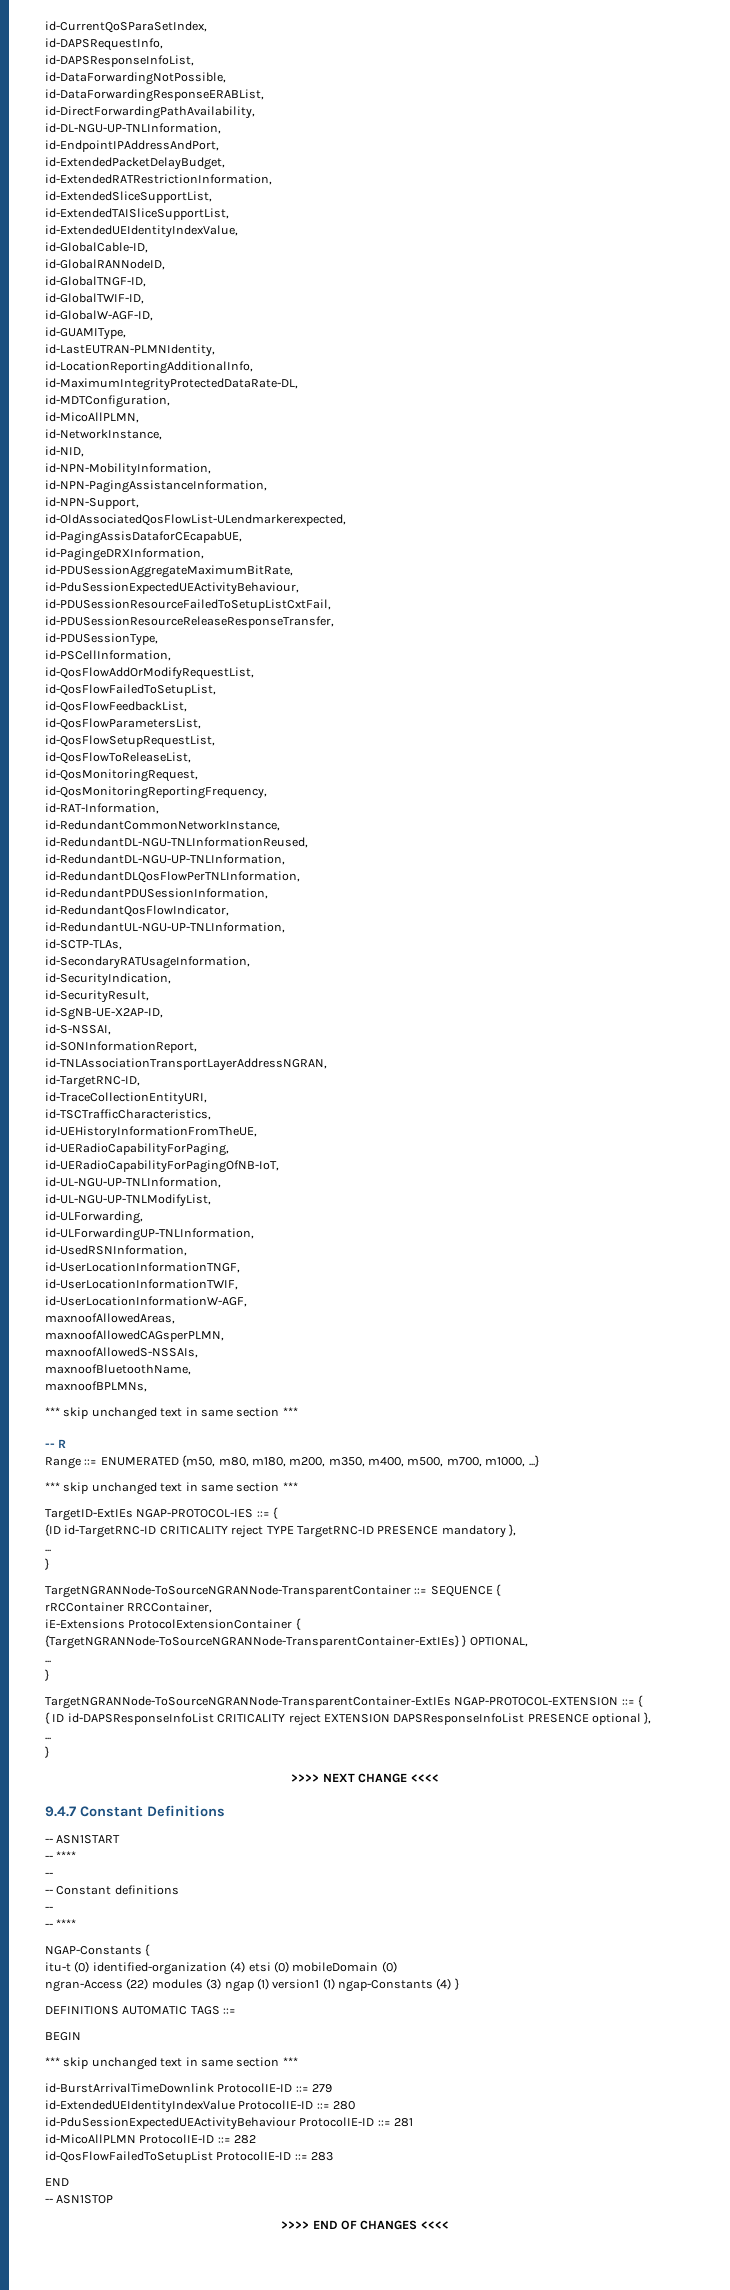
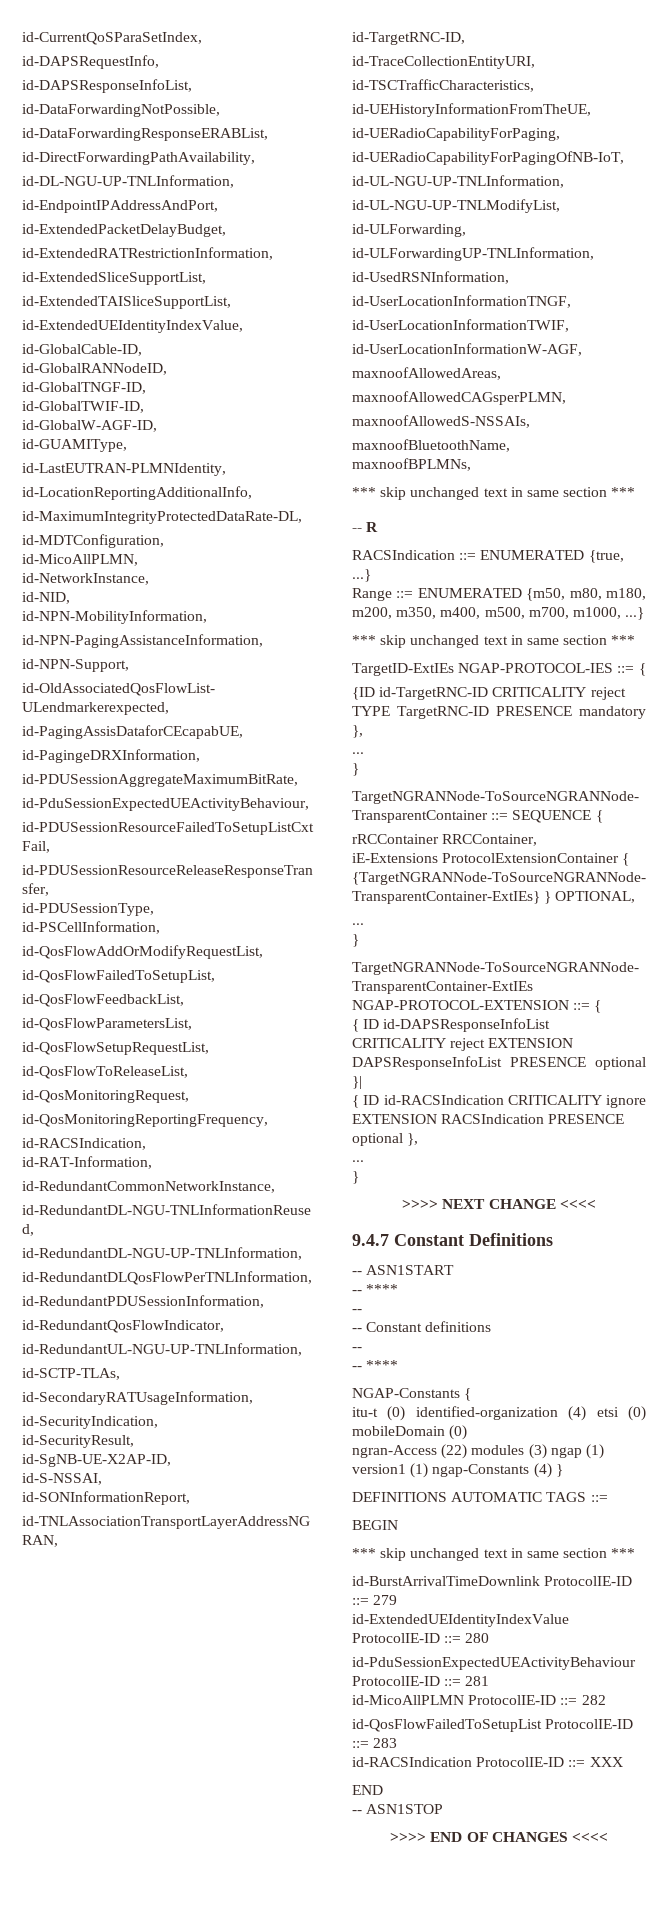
+ id-RACSIndication,
+ RACSIndication ::= ENUMERATED {true, ...}
- { ID id-DAPSResponseInfoList CRITICALITY reject EXTENSION DAPSResponseInfoList PRESENCE optional },
+ { ID id-DAPSResponseInfoList CRITICALITY reject EXTENSION DAPSResponseInfoList PRESENCE optional }|
+ { ID id-RACSIndication CRITICALITY ignore EXTENSION RACSIndication PRESENCE optional },
+ id-RACSIndication ProtocolIE-ID ::= XXX

